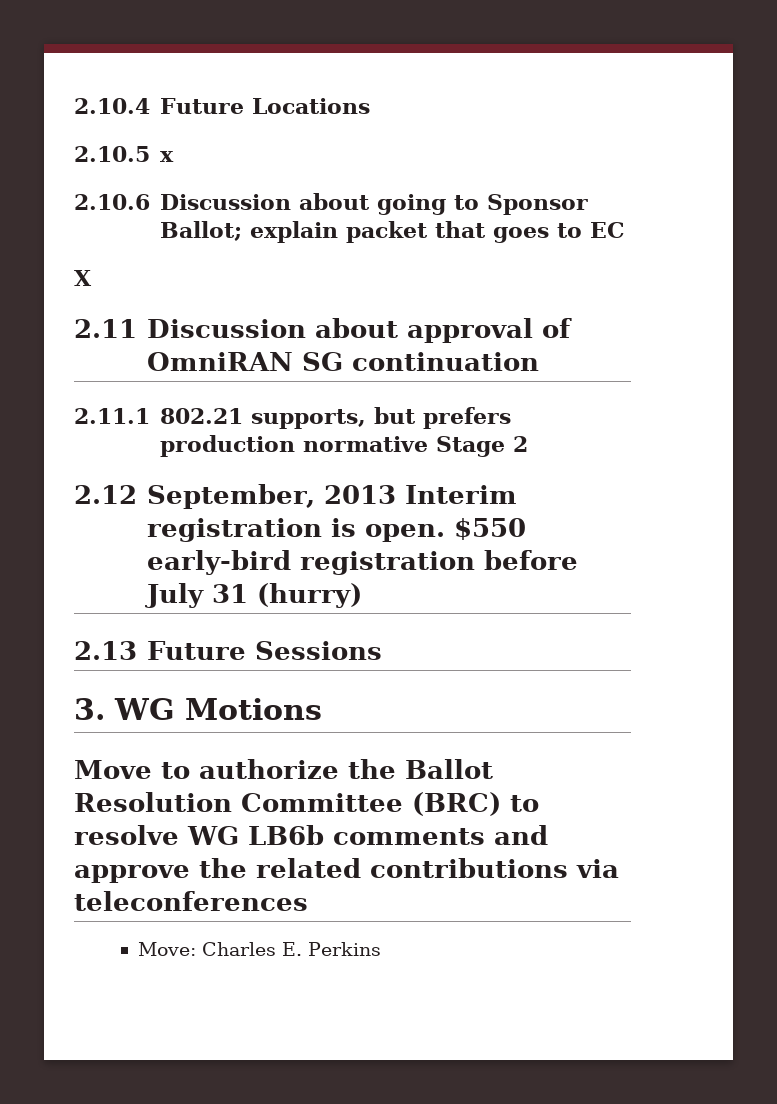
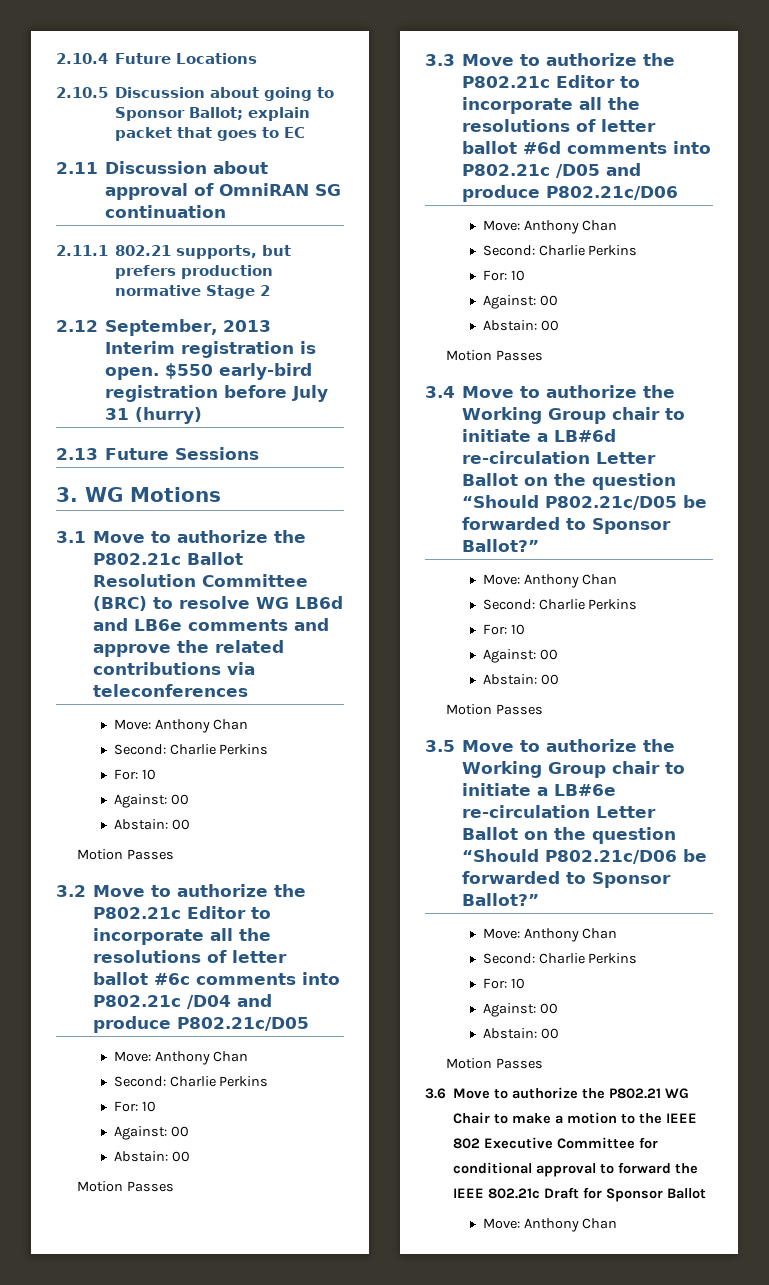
- 2.10.5 x
- 2.10.6 Discussion about going to Sponsor Ballot; explain packet that goes to EC
+ 2.10.5 Discussion about going to Sponsor Ballot; explain packet that goes to EC
- X
- Move to authorize the Ballot Resolution Committee (BRC) to resolve WG LB6b comments and approve the related contributions via teleconferences
- Move: Charles E. Perkins
+ 3.1 Move to authorize the P802.21c Ballot Resolution Committee (BRC) to resolve WG LB6d and LB6e comments and approve the related contributions via teleconferences
+ Move: Anthony Chan
+ Second: Charlie Perkins
+ For: 10
+ Against: 00
+ Abstain: 00
+ Motion Passes
+ 3.2 Move to authorize the P802.21c Editor to incorporate all the resolutions of letter ballot #6c comments into P802.21c /D04 and produce P802.21c/D05
+ Move: Anthony Chan
+ Second: Charlie Perkins
+ For: 10
+ Against: 00
+ Abstain: 00
+ Motion Passes
+ 3.3 Move to authorize the P802.21c Editor to incorporate all the resolutions of letter ballot #6d comments into P802.21c /D05 and produce P802.21c/D06
+ Move: Anthony Chan
+ Second: Charlie Perkins
+ For: 10
+ Against: 00
+ Abstain: 00
+ Motion Passes
+ 3.4 Move to authorize the Working Group chair to initiate a LB#6d re-circulation Letter Ballot on the question “Should P802.21c/D05 be forwarded to Sponsor Ballot?”
+ Move: Anthony Chan
+ Second: Charlie Perkins
+ For: 10
+ Against: 00
+ Abstain: 00
+ Motion Passes
+ 3.5 Move to authorize the Working Group chair to initiate a LB#6e re-circulation Letter Ballot on the question “Should P802.21c/D06 be forwarded to Sponsor Ballot?”
+ Move: Anthony Chan
+ Second: Charlie Perkins
+ For: 10
+ Against: 00
+ Abstain: 00
+ Motion Passes
+ 3.6 Move to authorize the P802.21 WG Chair to make a motion to the IEEE 802 Executive Committee for conditional approval to forward the IEEE 802.21c Draft for Sponsor Ballot
+ Move: Anthony Chan

